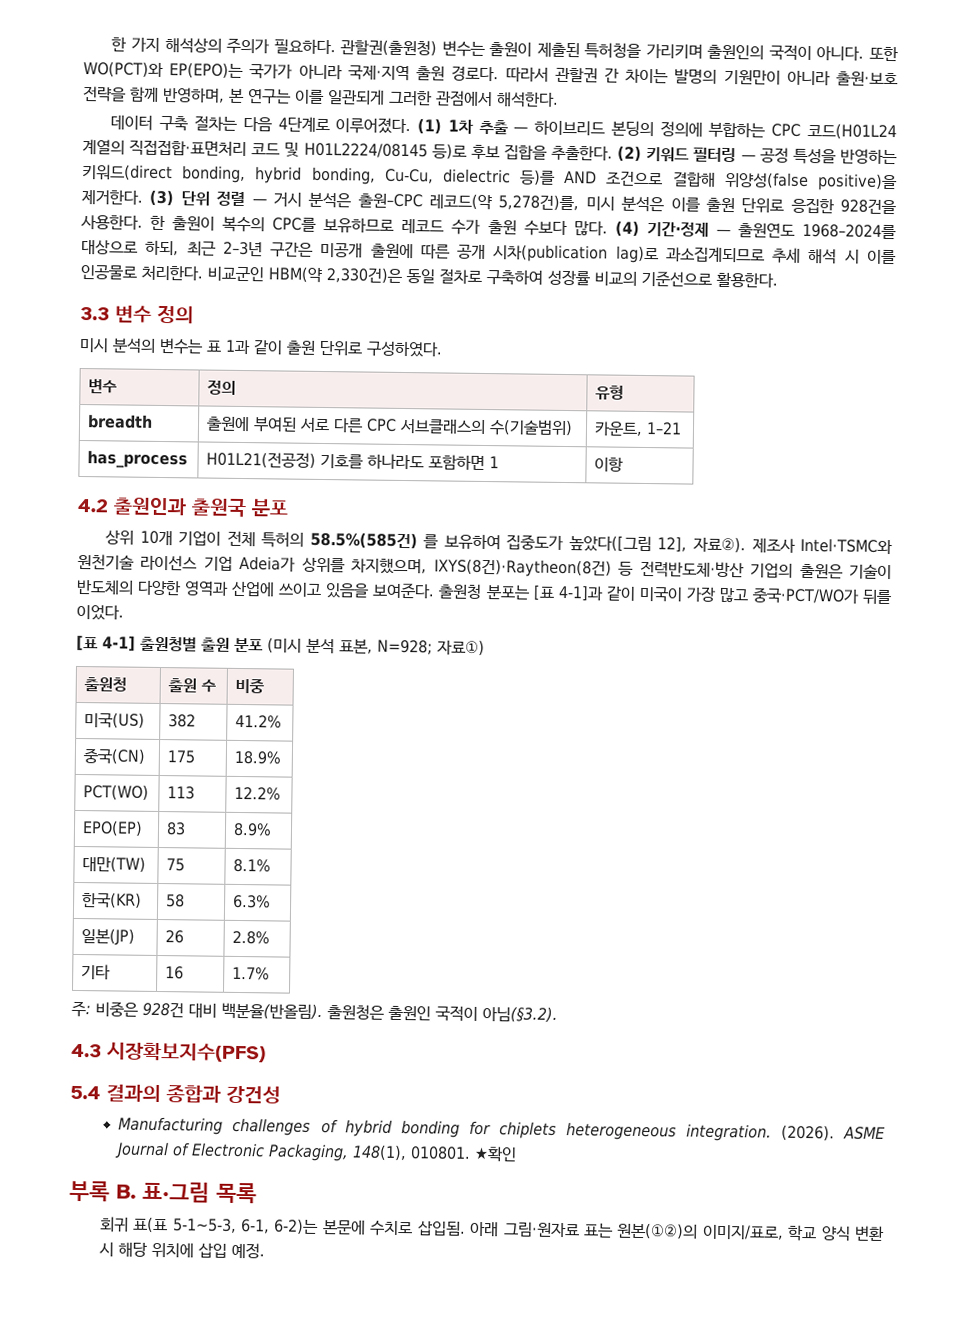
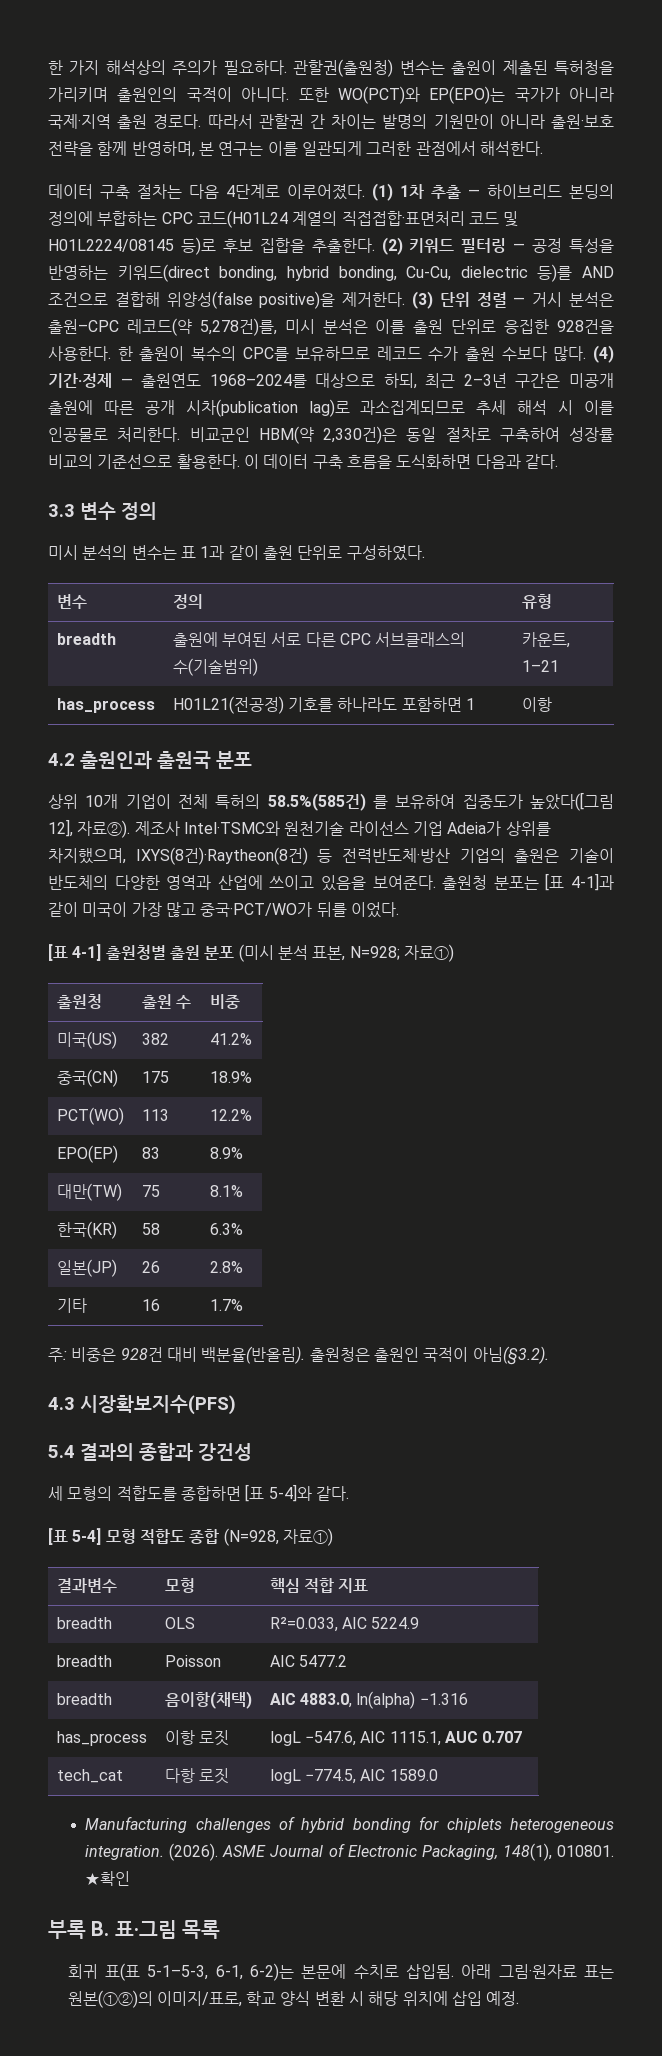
+ 이 데이터 구축 흐름을 도식화하면 다음과 같다.
+ 세 모형의 적합도를 종합하면 [표 5-4]와 같다.
+ [표 5-4] 모형 적합도 종합 (N=928, 자료①)
+ 결과변수 | 모형 | 핵심 적합 지표
+ breadth | OLS | R²=0.033, AIC 5224.9
+ breadth | Poisson | AIC 5477.2
+ breadth | 음이항(채택) | AIC 4883.0, ln(alpha) −1.316
+ has_process | 이항 로짓 | logL −547.6, AIC 1115.1, AUC 0.707
+ tech_cat | 다항 로짓 | logL −774.5, AIC 1589.0
- 회귀 표(표 5-1~5-3, 6-1, 6-2)는 본문에 수치로 삽입됨.
+ 회귀 표(표 5-1–5-3, 6-1, 6-2)는 본문에 수치로 삽입됨.

